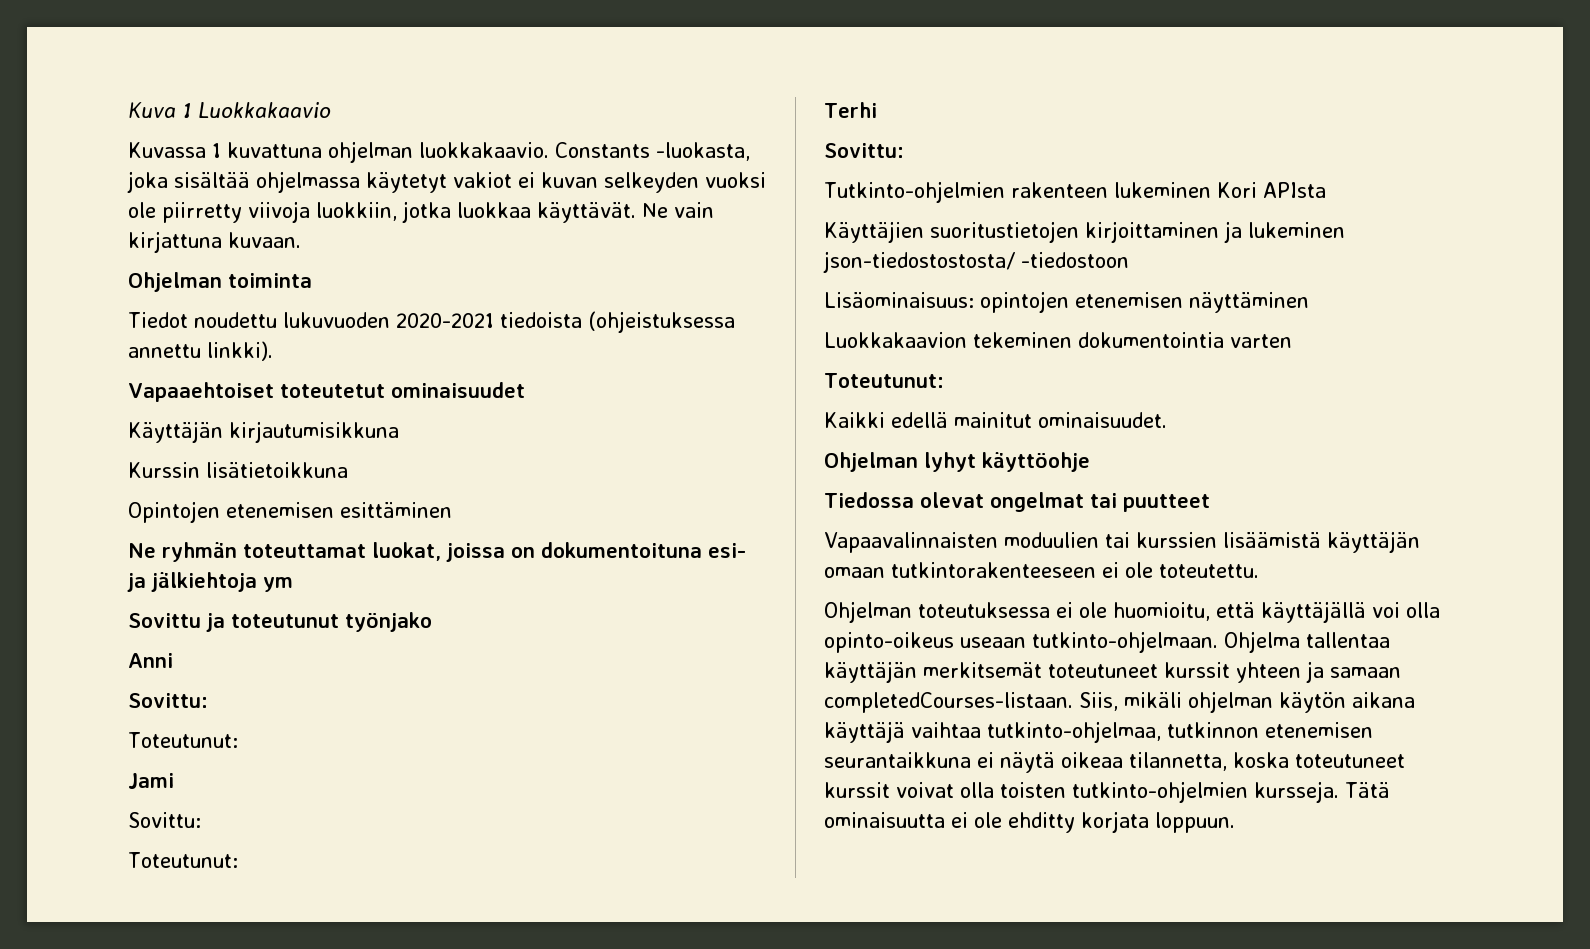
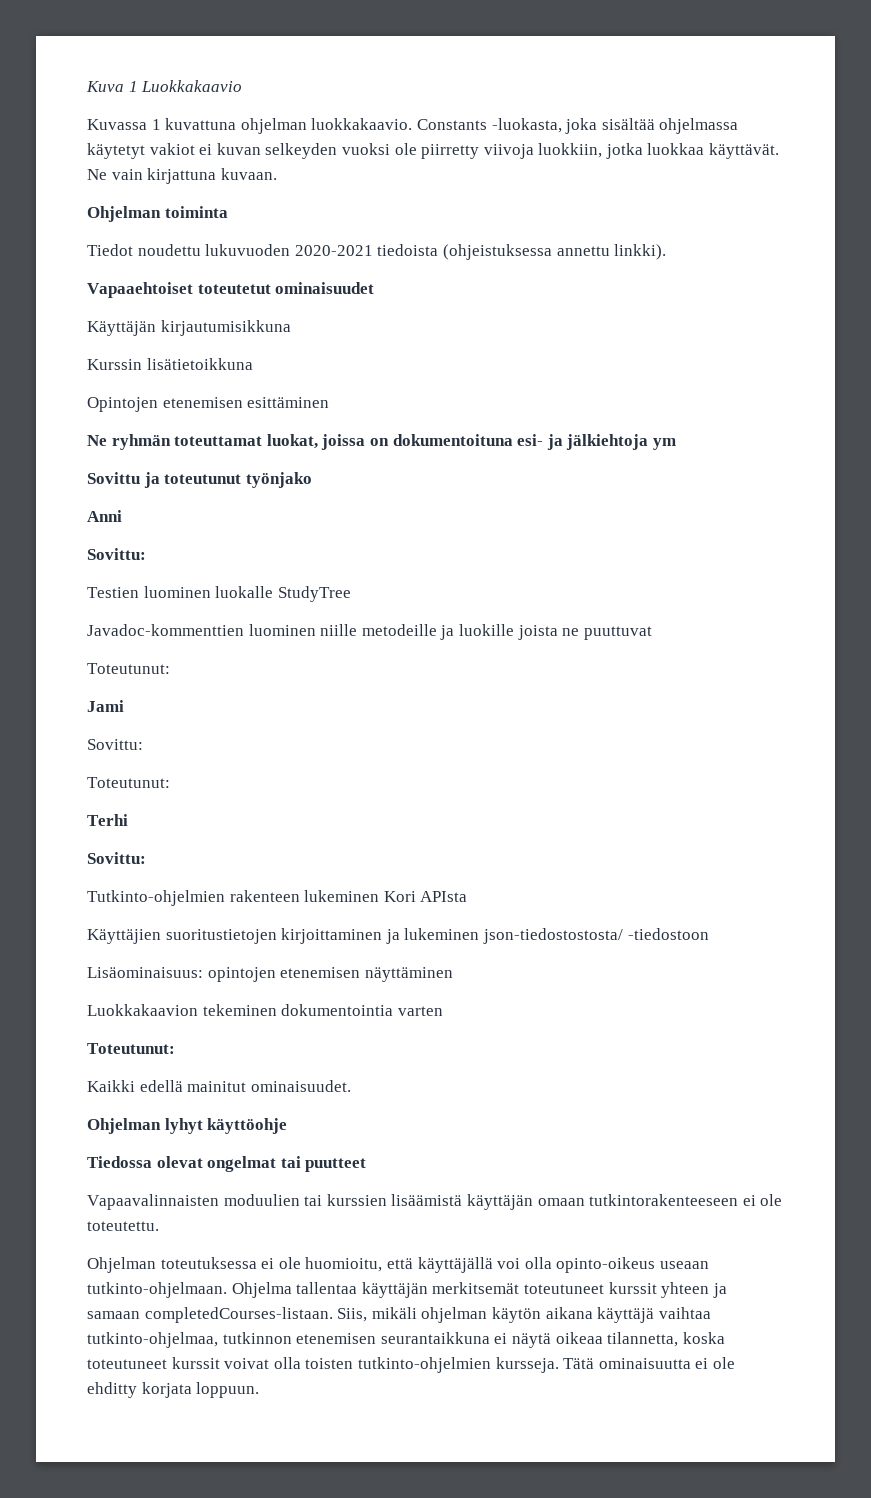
+ Testien luominen luokalle StudyTree
+ Javadoc-kommenttien luominen niille metodeille ja luokille joista ne puuttuvat

